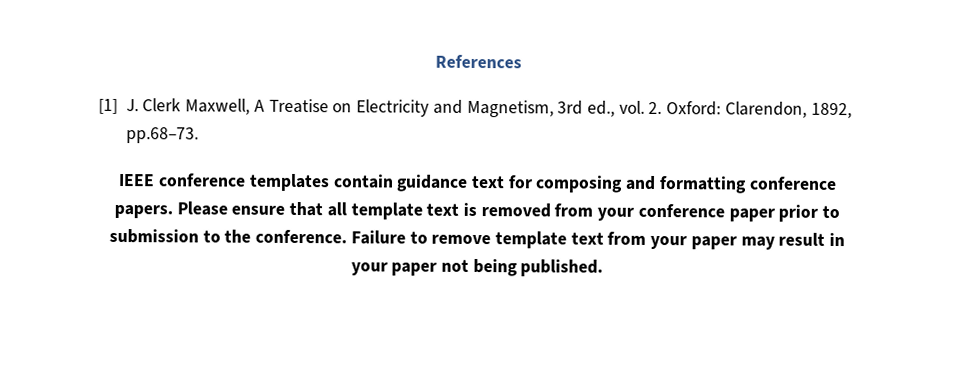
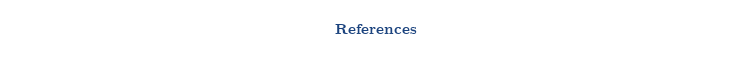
- [1] J. Clerk Maxwell, A Treatise on Electricity and Magnetism, 3rd ed., vol. 2. Oxford: Clarendon, 1892, pp.68–73.
- IEEE conference templates contain guidance text for composing and formatting conference papers. Please ensure that all template text is removed from your conference paper prior to submission to the conference. Failure to remove template text from your paper may result in your paper not being published.

